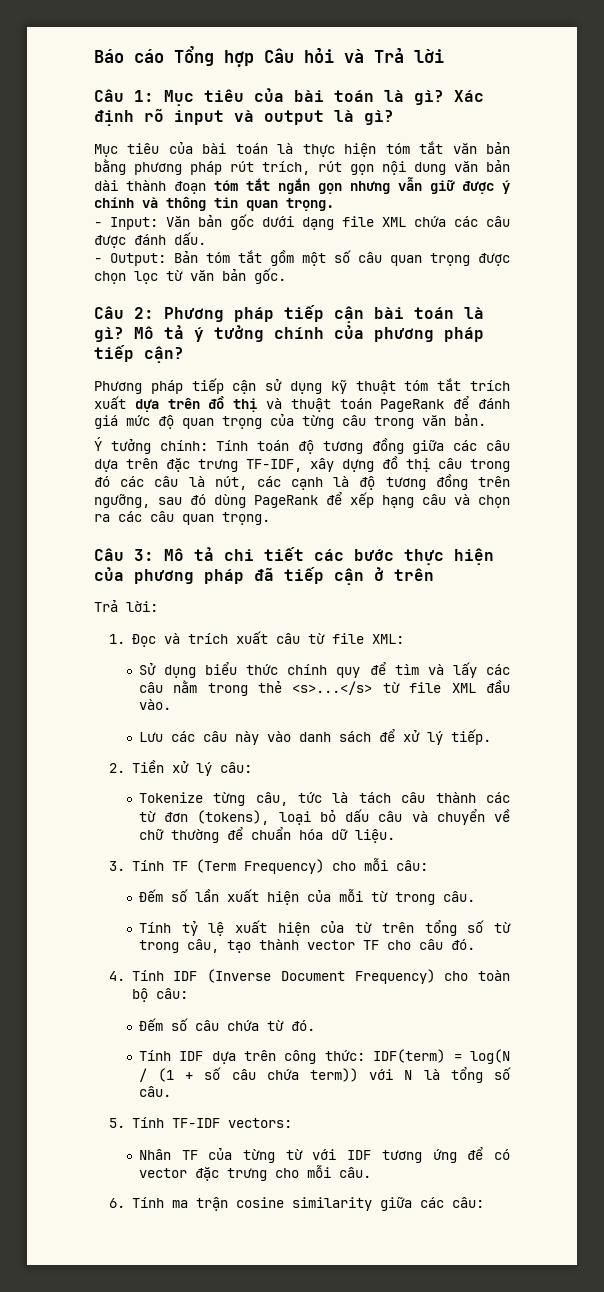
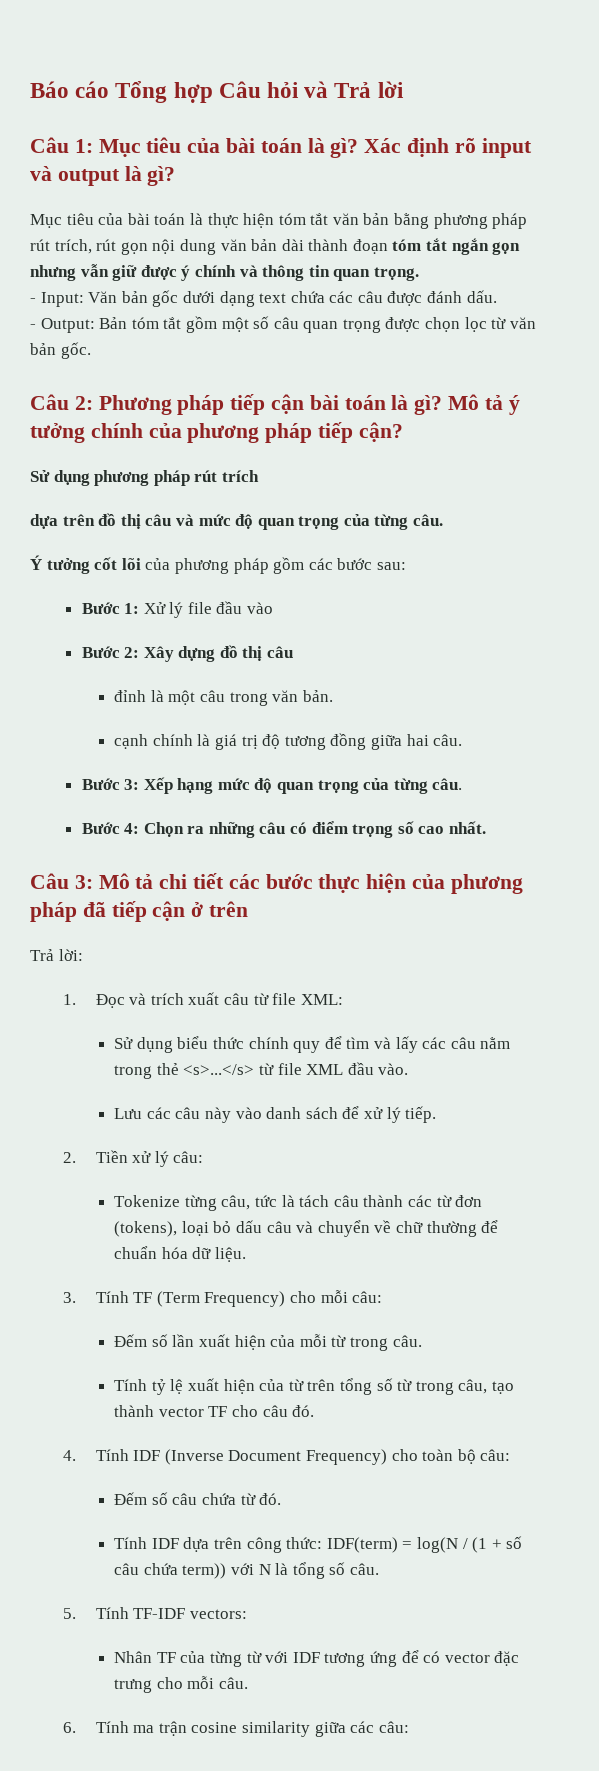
- - Input: Văn bản gốc dưới dạng file XML chứa các câu được đánh dấu.
+ - Input: Văn bản gốc dưới dạng text chứa các câu được đánh dấu.
- Phương pháp tiếp cận sử dụng kỹ thuật tóm tắt trích xuất dựa trên đồ thị và thuật toán PageRank để đánh giá mức độ quan trọng của từng câu trong văn bản.
- Ý tưởng chính: Tính toán độ tương đồng giữa các câu dựa trên đặc trưng TF-IDF, xây dựng đồ thị câu trong đó các câu là nút, các cạnh là độ tương đồng trên ngưỡng, sau đó dùng PageRank để xếp hạng câu và chọn ra các câu quan trọng.
+ Sử dụng phương pháp rút trích
+ dựa trên đồ thị câu và mức độ quan trọng của từng câu.
+ Ý tưởng cốt lõi của phương pháp gồm các bước sau:
+ Bước 1: Xử lý file đầu vào
+ Bước 2: Xây dựng đồ thị câu
+ đỉnh là một câu trong văn bản.
+ cạnh chính là giá trị độ tương đồng giữa hai câu.
+ Bước 3: Xếp hạng mức độ quan trọng của từng câu.
+ Bước 4: Chọn ra những câu có điểm trọng số cao nhất.

